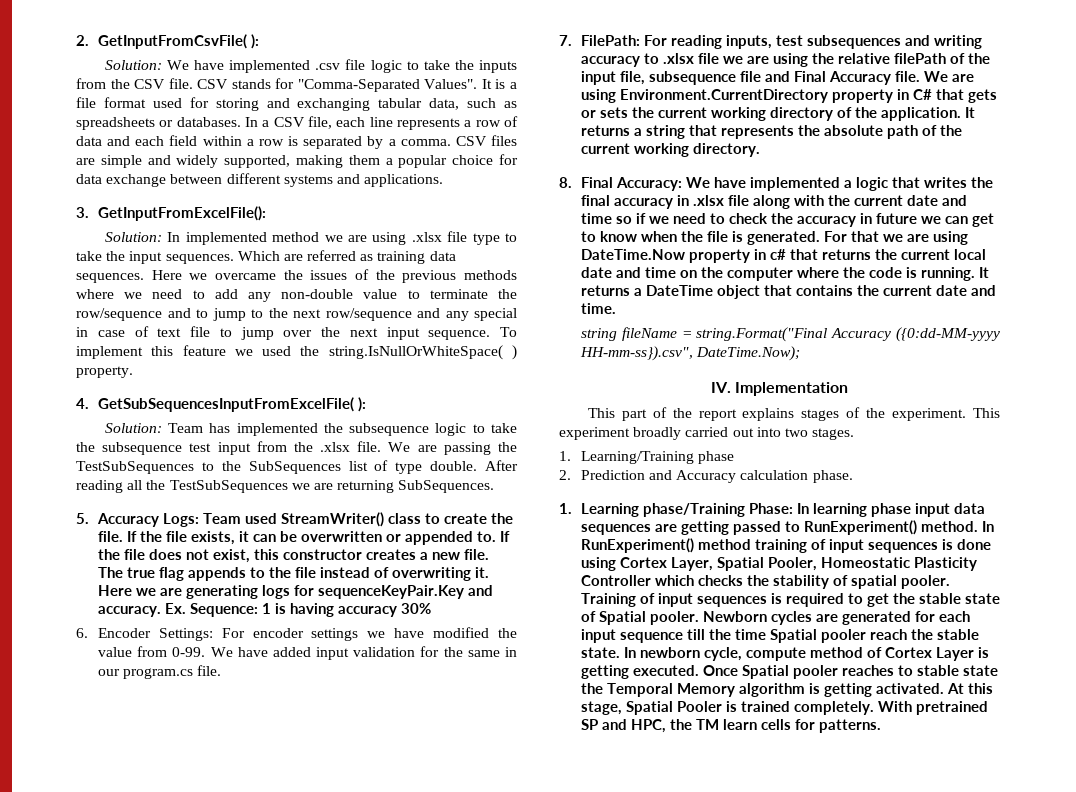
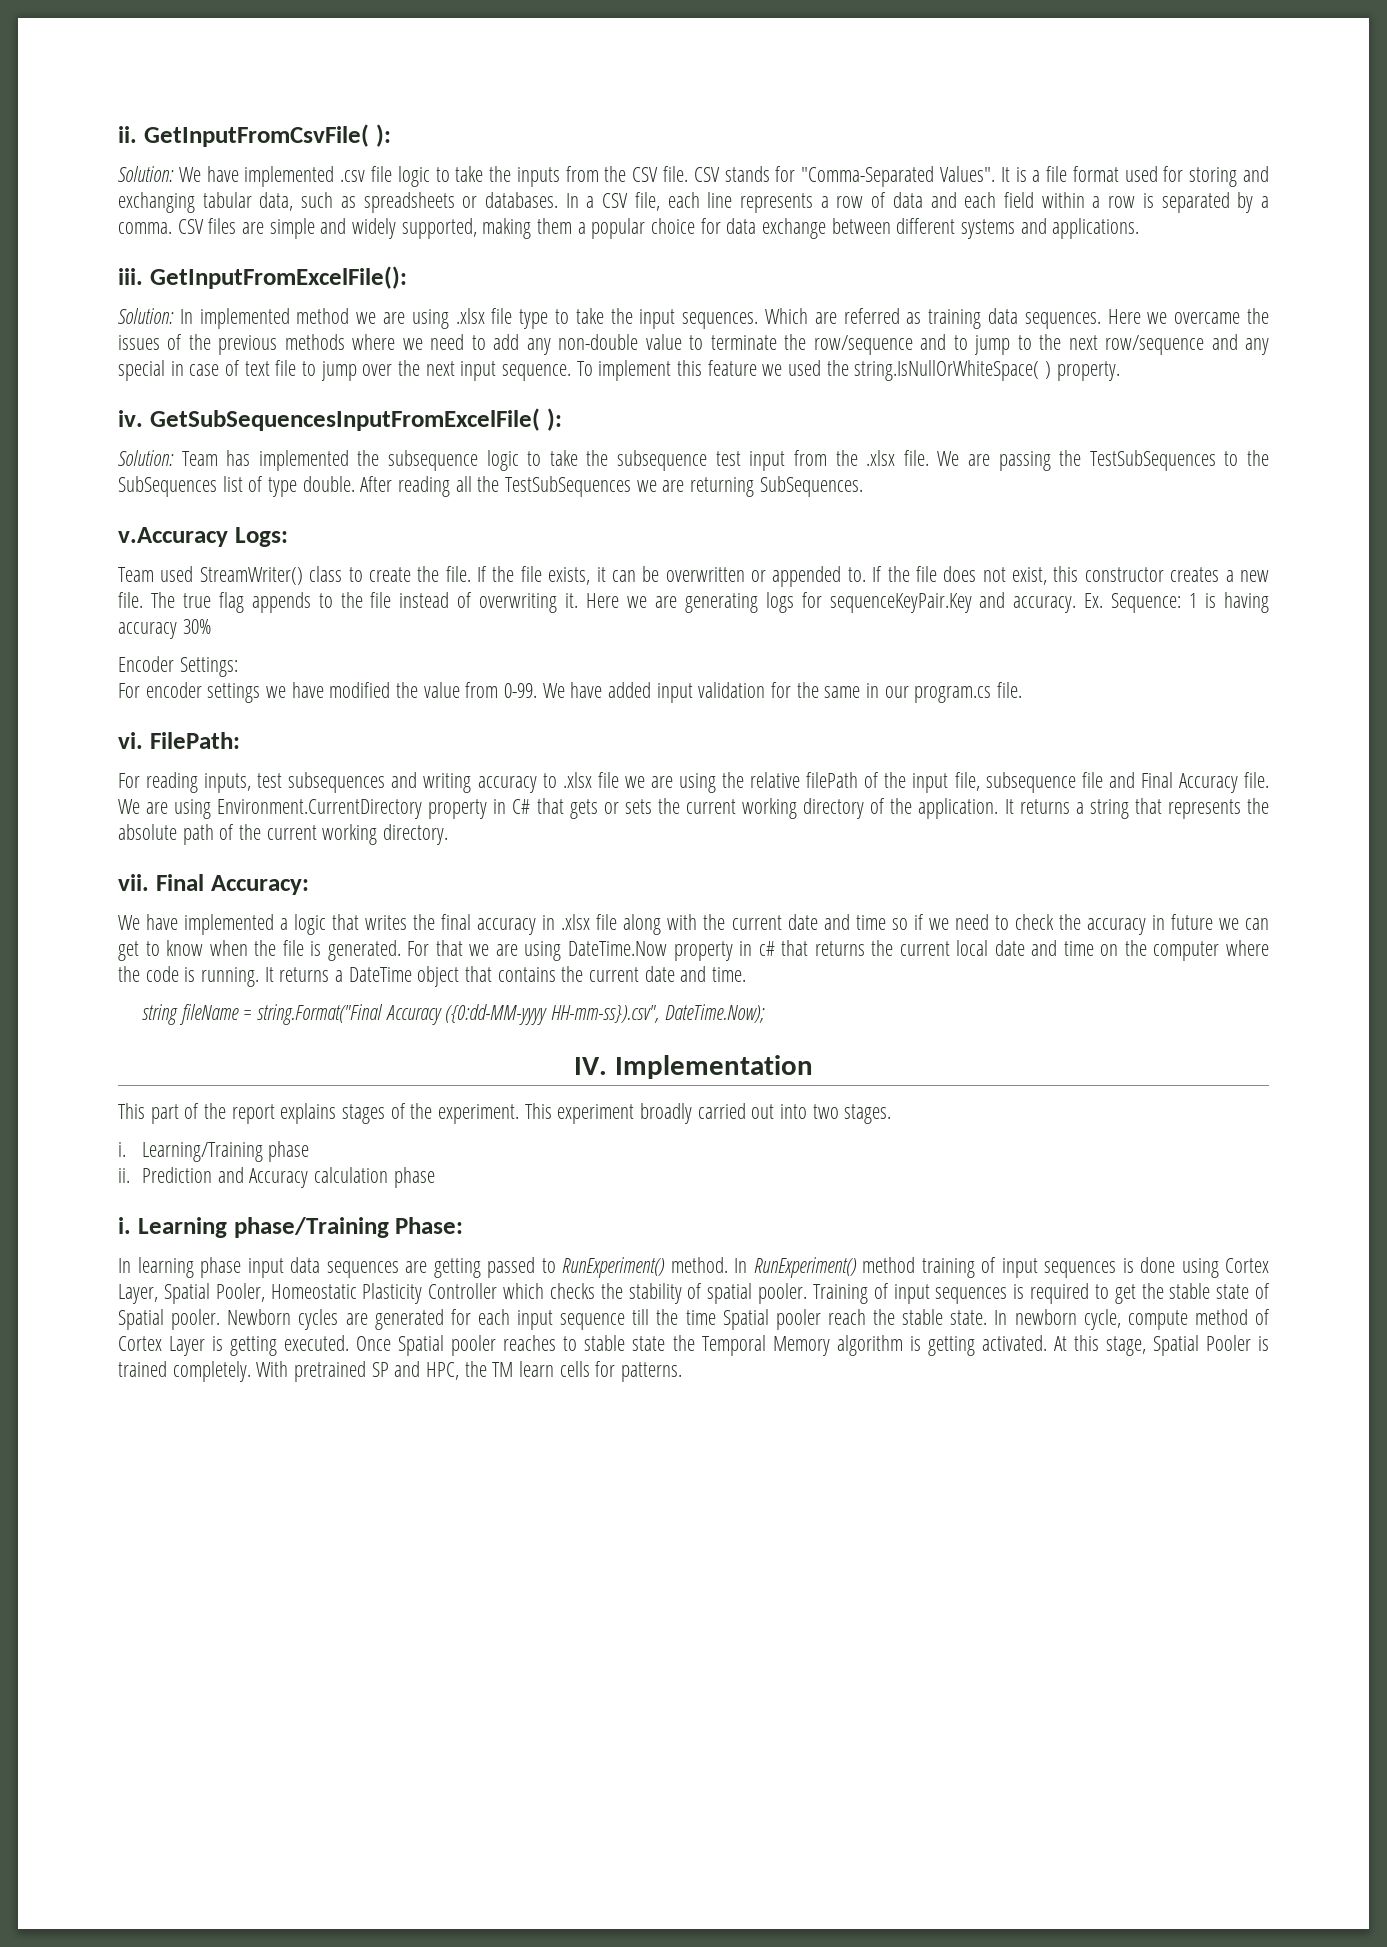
- 2. GetInputFromCsvFile( ):
+ ii. GetInputFromCsvFile( ):
- 3. GetInputFromExcelFile():
+ iii. GetInputFromExcelFile():
- 4. GetSubSequencesInputFromExcelFile( ):
+ iv. GetSubSequencesInputFromExcelFile( ):
- 5. Accuracy Logs: Team used StreamWriter() class to create the file.
+ v.Accuracy Logs:
+ Team used StreamWriter() class to create the file.
- 6. Encoder Settings: For encoder settings we have modified the value from 0-99.
+ Encoder Settings:
+ For encoder settings we have modified the value from 0-99.
- 7. FilePath: For reading inputs, test subsequences and writing accuracy to .xlsx file we are using the relative filePath of the input file, subsequence file and Final Accuracy file.
+ vi. FilePath:
+ For reading inputs, test subsequences and writing accuracy to .xlsx file we are using the relative filePath of the input file, subsequence file and Final Accuracy file.
- 8. Final Accuracy: We have implemented a logic that writes the final accuracy in .xlsx file along with the current date and time so if we need to check the accuracy in future we can get to know when the file is generated.
+ vii. Final Accuracy:
+ We have implemented a logic that writes the final accuracy in .xlsx file along with the current date and time so if we need to check the accuracy in future we can get to know when the file is generated.
- 1. Learning/Training phase
+ i. Learning/Training phase
- 2. Prediction and Accuracy calculation phase.
- 1. Learning phase/Training Phase: In learning phase input data sequences are getting passed to RunExperiment() method.
+ ii. Prediction and Accuracy calculation phase
+ i. Learning phase/Training Phase:
+ In learning phase input data sequences are getting passed to RunExperiment() method.

